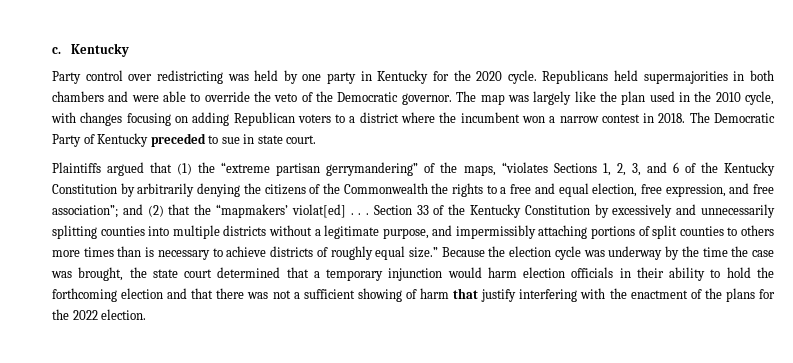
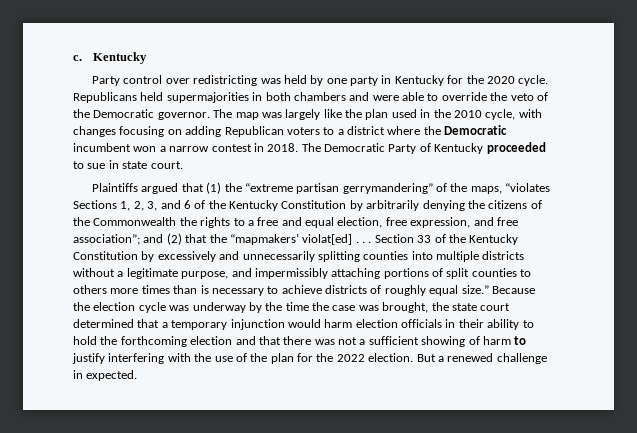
- The map was largely like the plan used in the 2010 cycle, with changes focusing on adding Republican voters to a district where the incumbent won a narrow contest in 2018.
+ The map was largely like the plan used in the 2010 cycle, with changes focusing on adding Republican voters to a district where the Democratic incumbent won a narrow contest in 2018.
- The Democratic Party of Kentucky preceded to sue in state court.
+ The Democratic Party of Kentucky proceeded to sue in state court.
- Because the election cycle was underway by the time the case was brought, the state court determined that a temporary injunction would harm election officials in their ability to hold the forthcoming election and that there was not a sufficient showing of harm that justify interfering with the enactment of the plans for the 2022 election.
+ Because the election cycle was underway by the time the case was brought, the state court determined that a temporary injunction would harm election officials in their ability to hold the forthcoming election and that there was not a sufficient showing of harm to justify interfering with the use of the plan for the 2022 election.
+ But a renewed challenge in expected.

